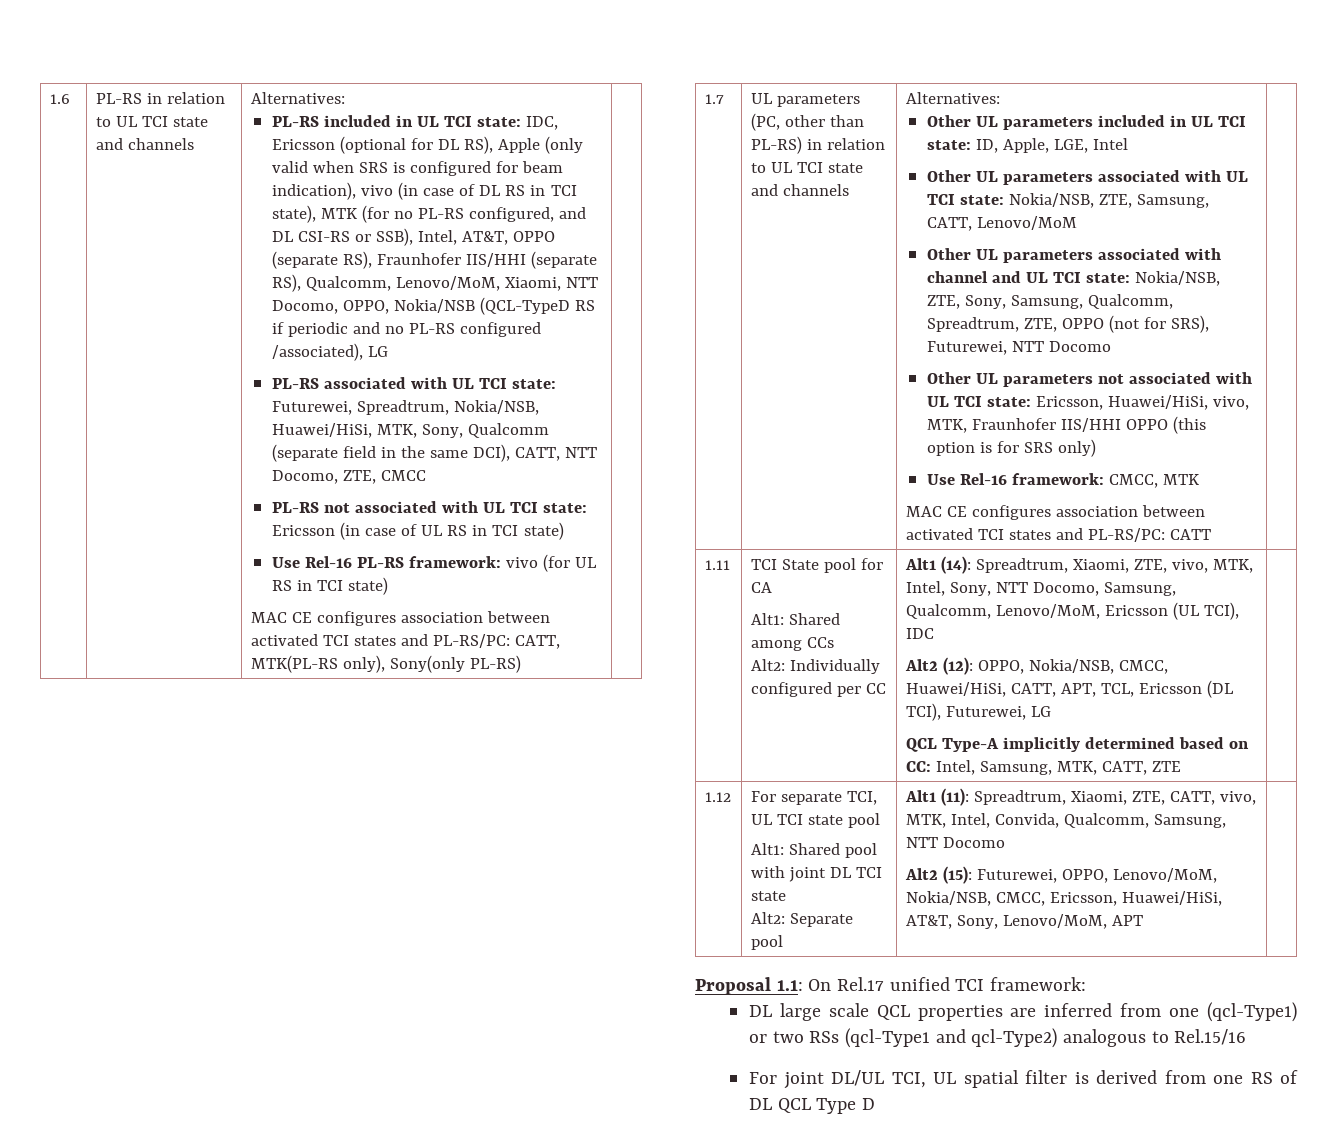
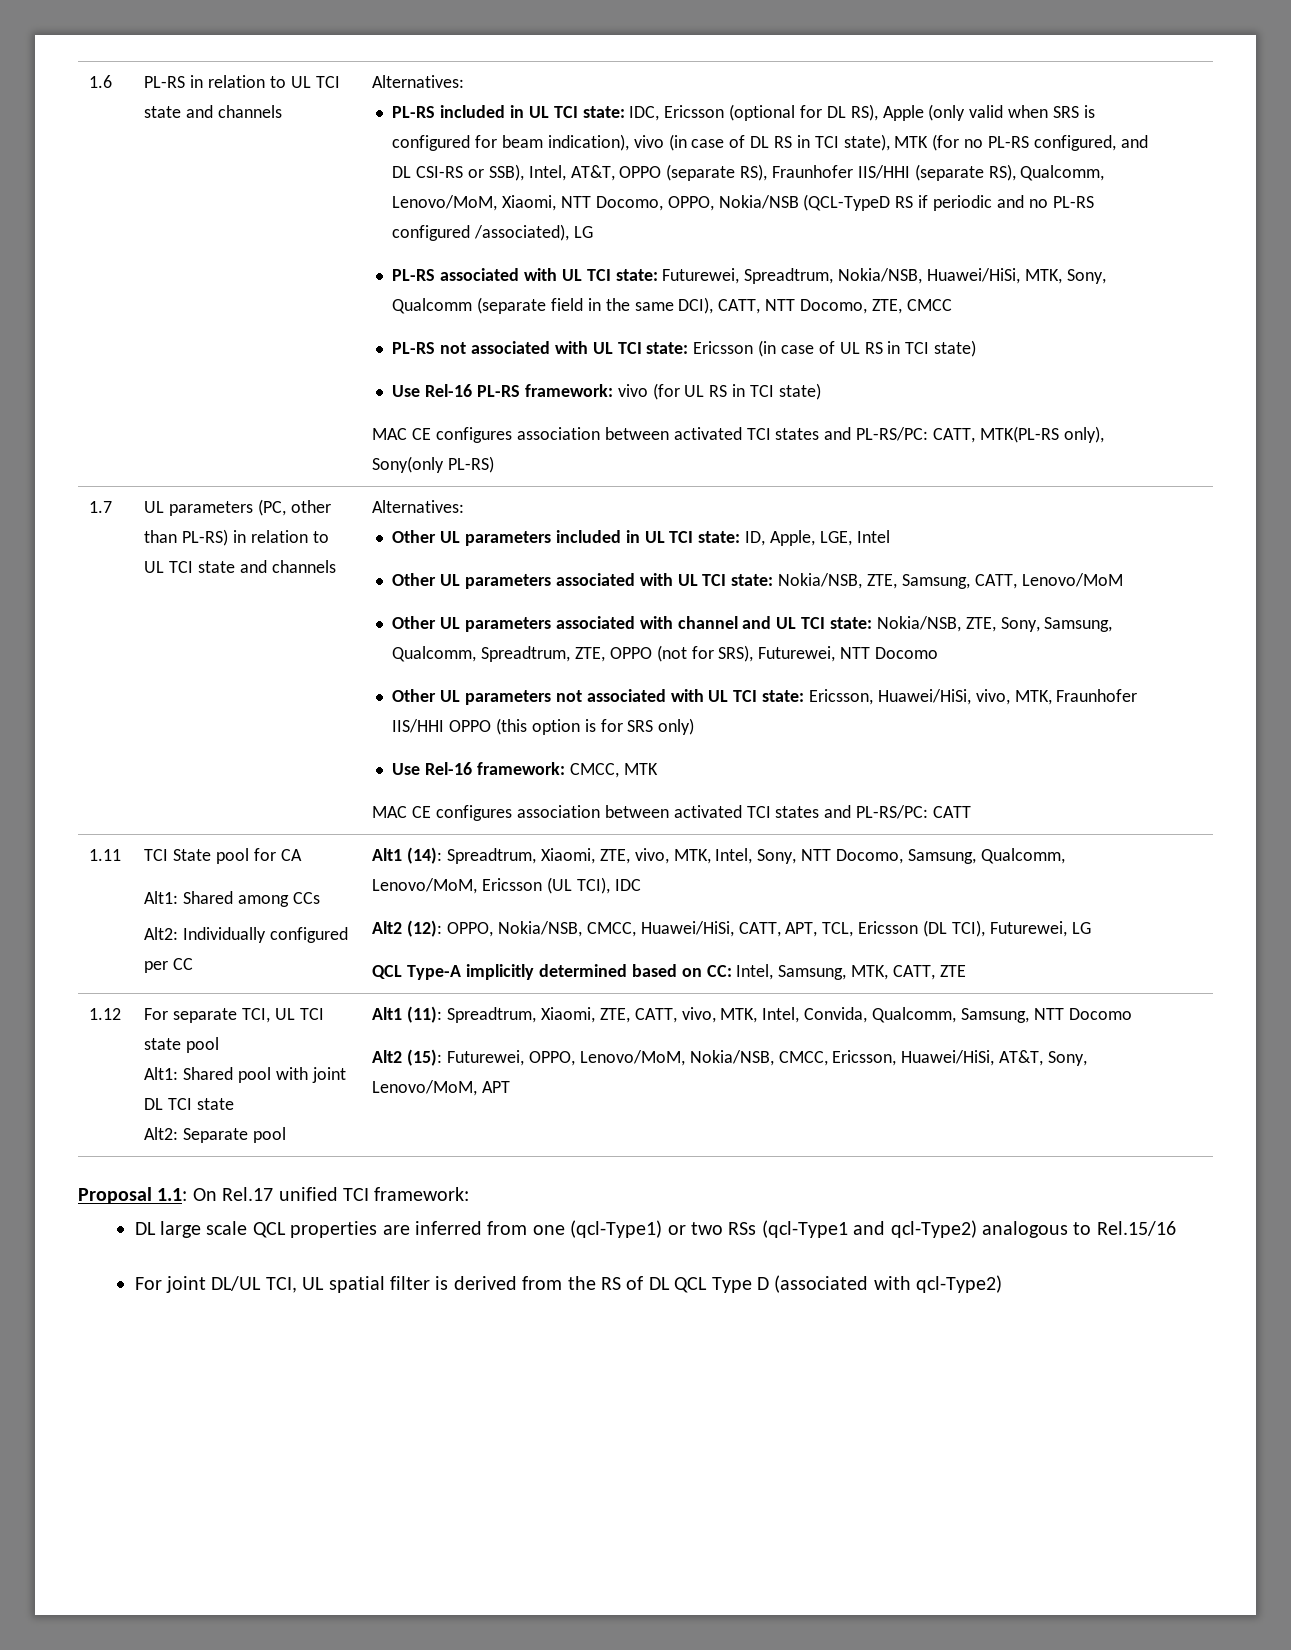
- For joint DL/UL TCI, UL spatial filter is derived from one RS of DL QCL Type D
+ For joint DL/UL TCI, UL spatial filter is derived from the RS of DL QCL Type D (associated with qcl-Type2)

